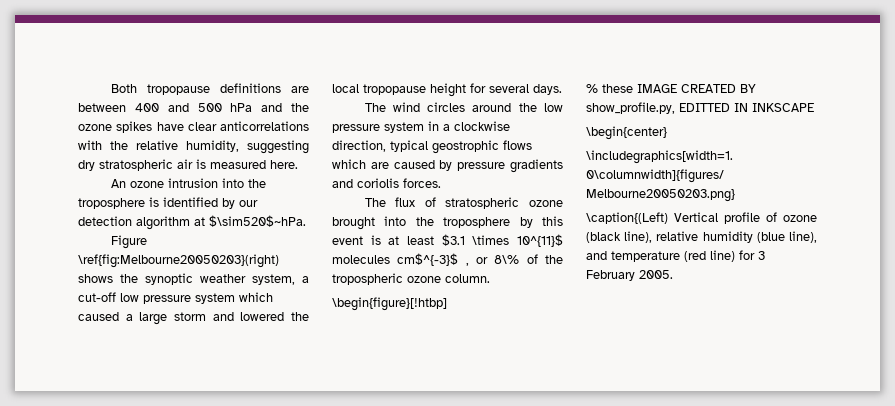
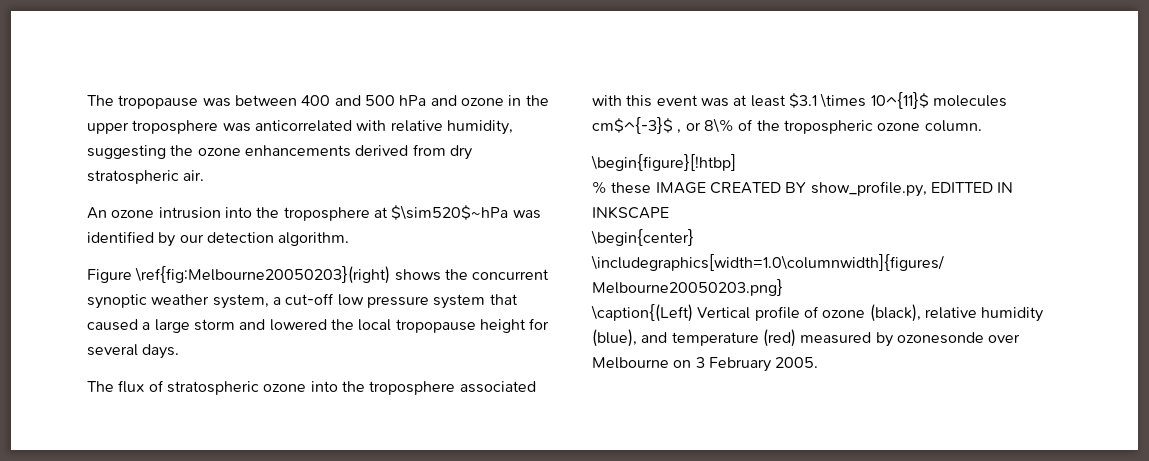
- Both tropopause definitions are between 400 and 500 hPa and the ozone spikes have clear anticorrelations with the relative humidity, suggesting dry stratospheric air is measured here.
+ The tropopause was between 400 and 500 hPa and ozone in the upper troposphere was anticorrelated with relative humidity, suggesting the ozone enhancements derived from dry stratospheric air.
- An ozone intrusion into the troposphere is identified by our detection algorithm at $\sim520$~hPa.
+ An ozone intrusion into the troposphere at $\sim520$~hPa was identified by our detection algorithm.
- Figure \ref{fig:Melbourne20050203}(right) shows the synoptic weather system, a cut-off low pressure system which caused a large storm and lowered the local tropopause height for several days.
+ Figure \ref{fig:Melbourne20050203}(right) shows the concurrent synoptic weather system, a cut-off low pressure system that caused a large storm and lowered the local tropopause height for several days.
- The wind circles around the low pressure system in a clockwise direction, typical geostrophic flows which are caused by pressure gradients and coriolis forces.
- The flux of stratospheric ozone brought into the troposphere by this event is at least $3.1 \times 10^{11}$ molecules cm$^{-3}$ , or 8\% of the tropospheric ozone column.
+ The flux of stratospheric ozone into the troposphere associated with this event was at least $3.1 \times 10^{11}$ molecules cm$^{-3}$ , or 8\% of the tropospheric ozone column.
- \caption{(Left) Vertical profile of ozone (black line), relative humidity (blue line), and temperature (red line) for 3 February 2005.
+ \caption{(Left) Vertical profile of ozone (black), relative humidity (blue), and temperature (red) measured by ozonesonde over Melbourne on 3 February 2005.

